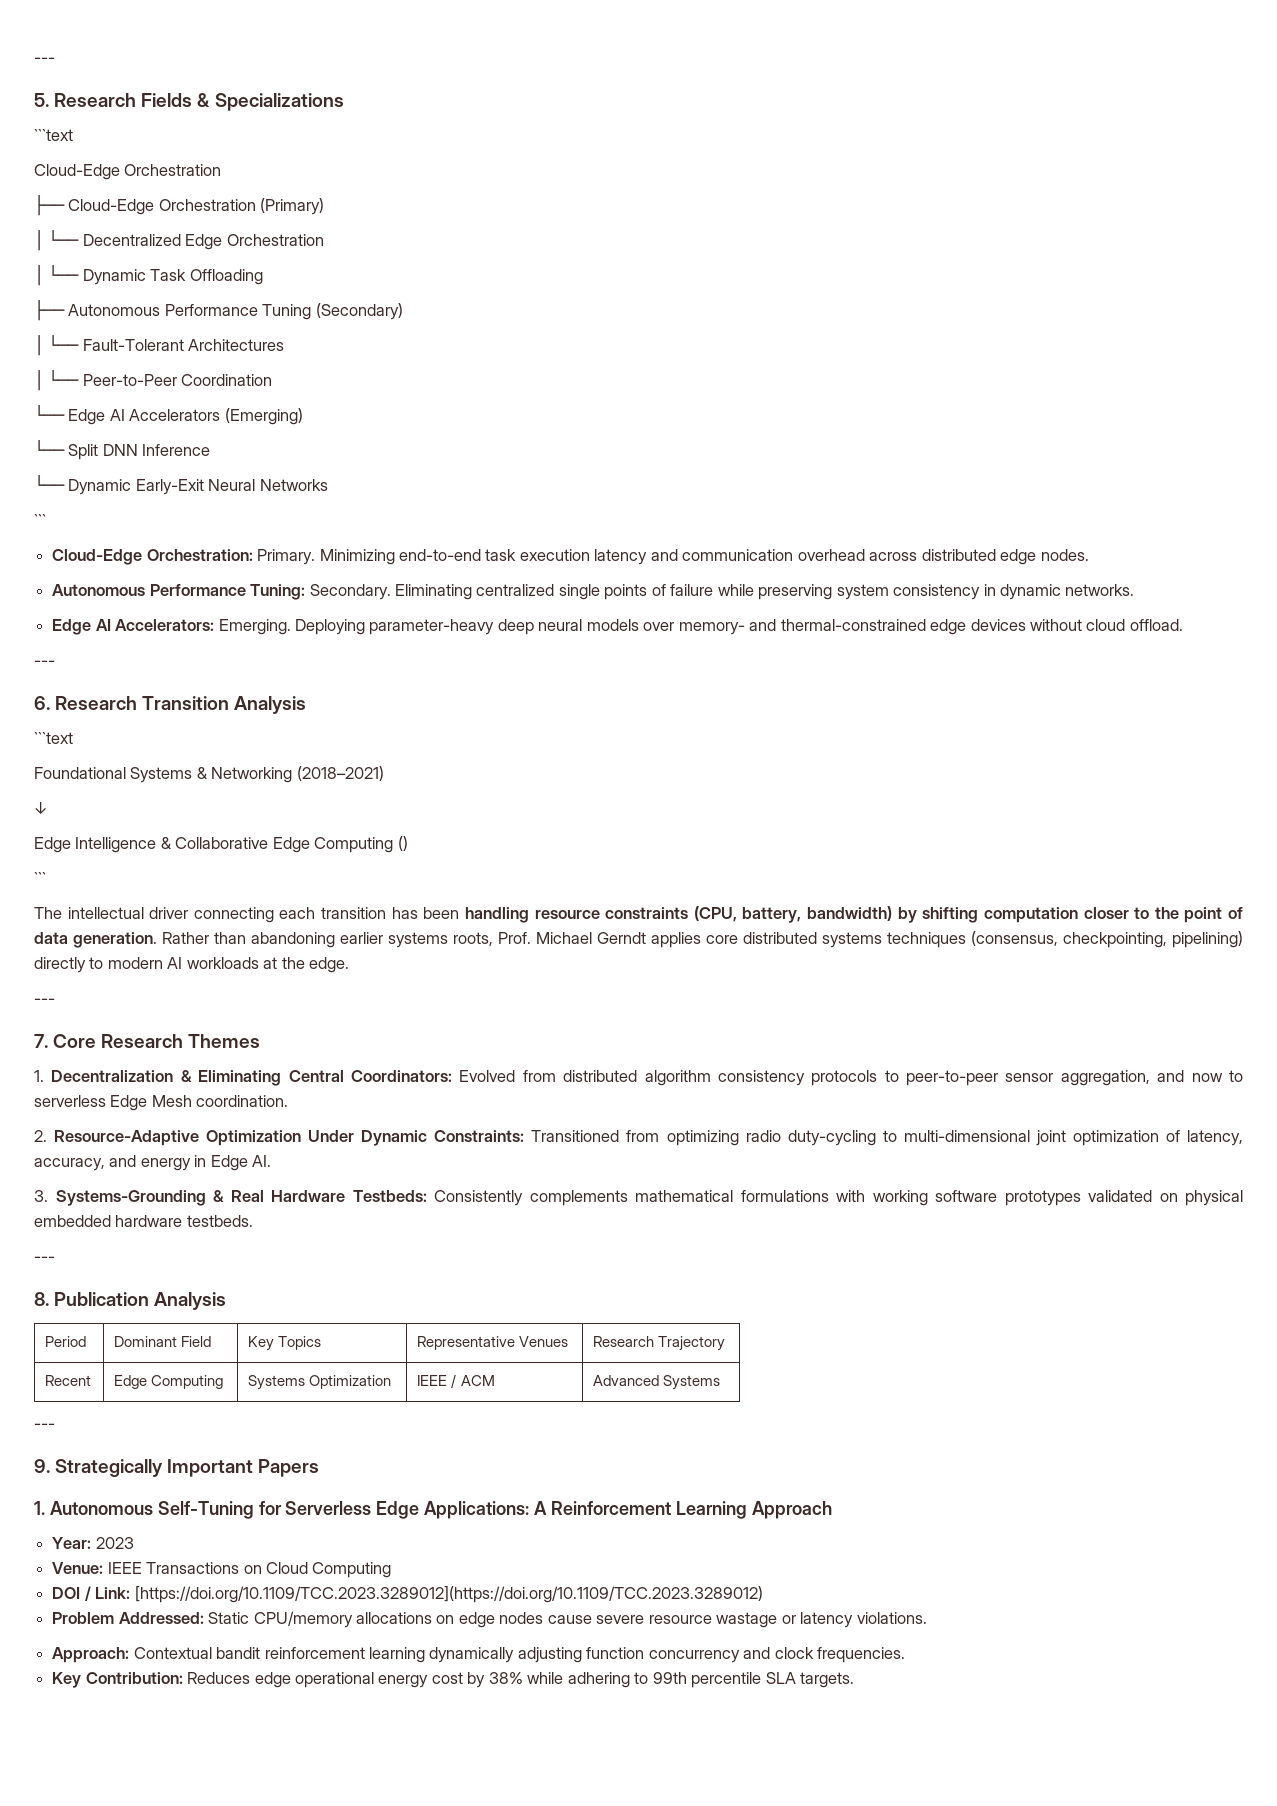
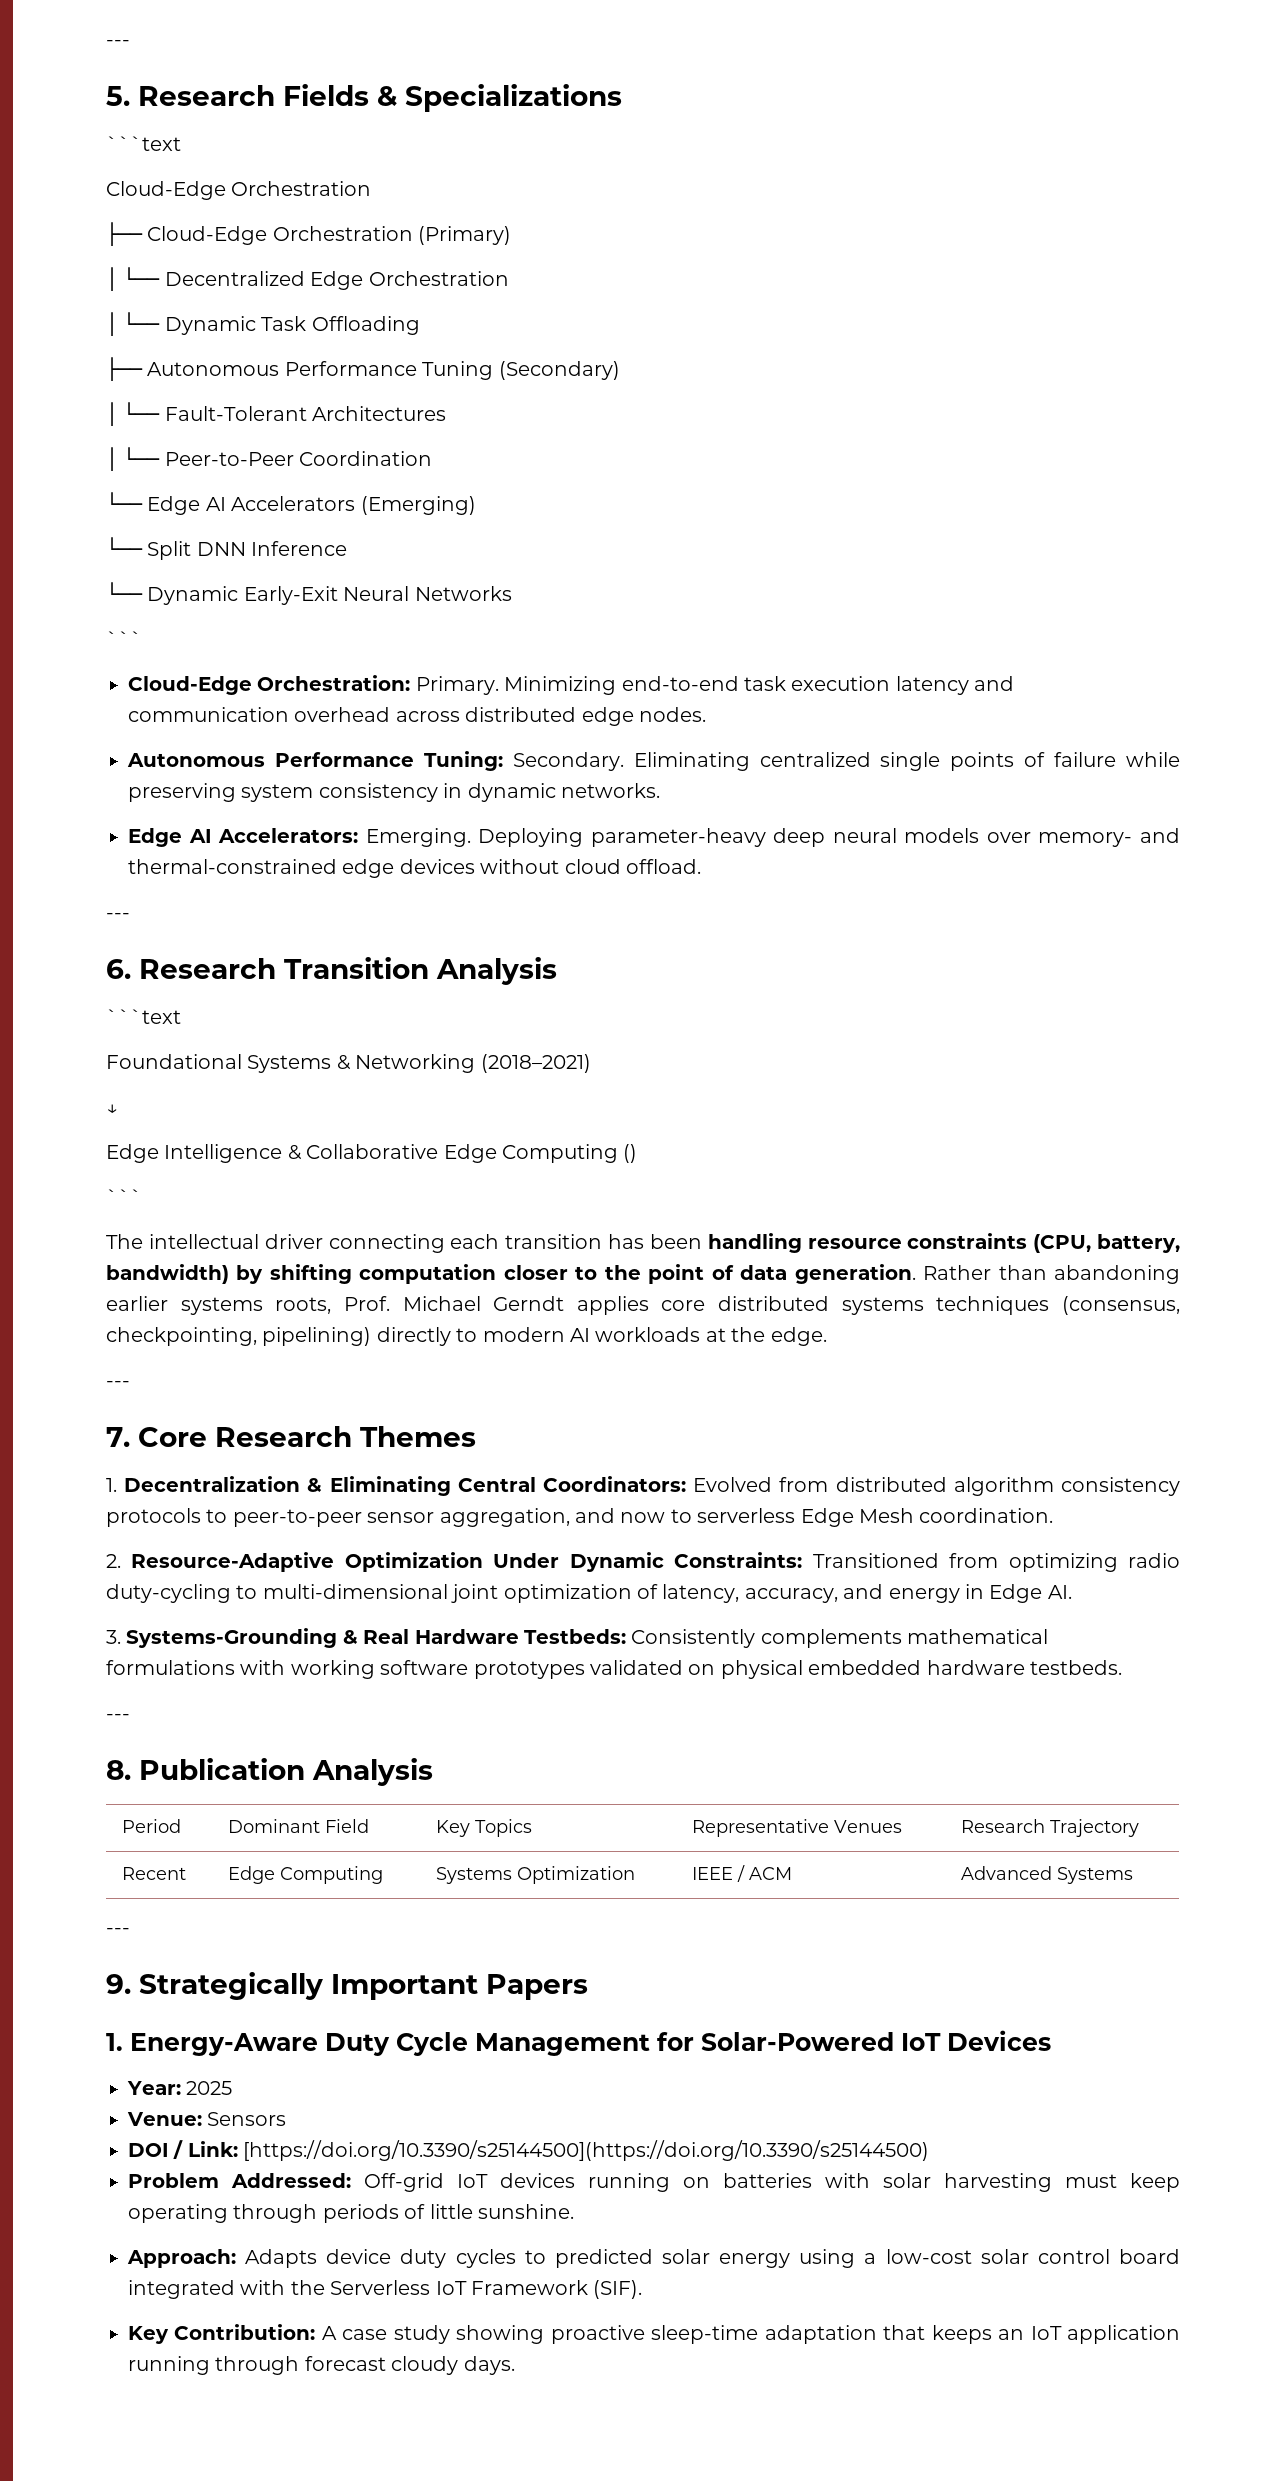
- 1. Autonomous Self-Tuning for Serverless Edge Applications: A Reinforcement Learning Approach
+ 1. Energy-Aware Duty Cycle Management for Solar-Powered IoT Devices
- Year: 2023
+ Year: 2025
- Venue: IEEE Transactions on Cloud Computing
+ Venue: Sensors
- DOI / Link: [https://doi.org/10.1109/TCC.2023.3289012](https://doi.org/10.1109/TCC.2023.3289012)
+ DOI / Link: [https://doi.org/10.3390/s25144500](https://doi.org/10.3390/s25144500)
- Problem Addressed: Static CPU/memory allocations on edge nodes cause severe resource wastage or latency violations.
- Approach: Contextual bandit reinforcement learning dynamically adjusting function concurrency and clock frequencies.
- Key Contribution: Reduces edge operational energy cost by 38% while adhering to 99th percentile SLA targets.
+ Problem Addressed: Off-grid IoT devices running on batteries with solar harvesting must keep operating through periods of little sunshine.
+ Approach: Adapts device duty cycles to predicted solar energy using a low-cost solar control board integrated with the Serverless IoT Framework (SIF).
+ Key Contribution: A case study showing proactive sleep-time adaptation that keeps an IoT application running through forecast cloudy days.

